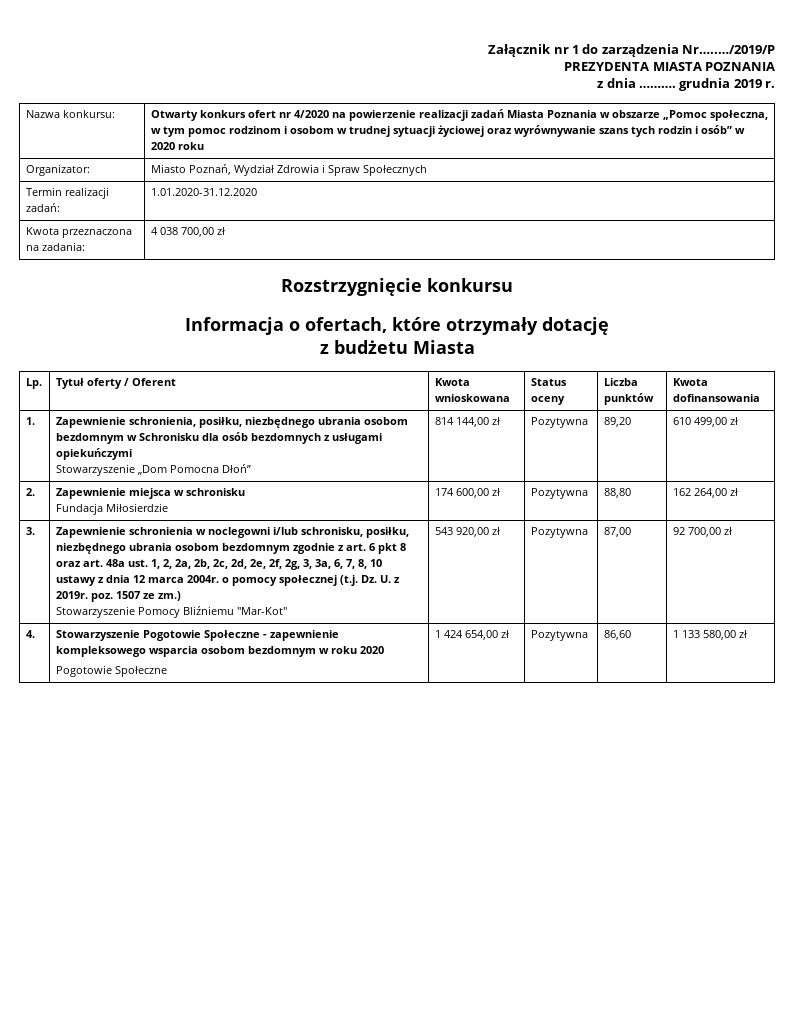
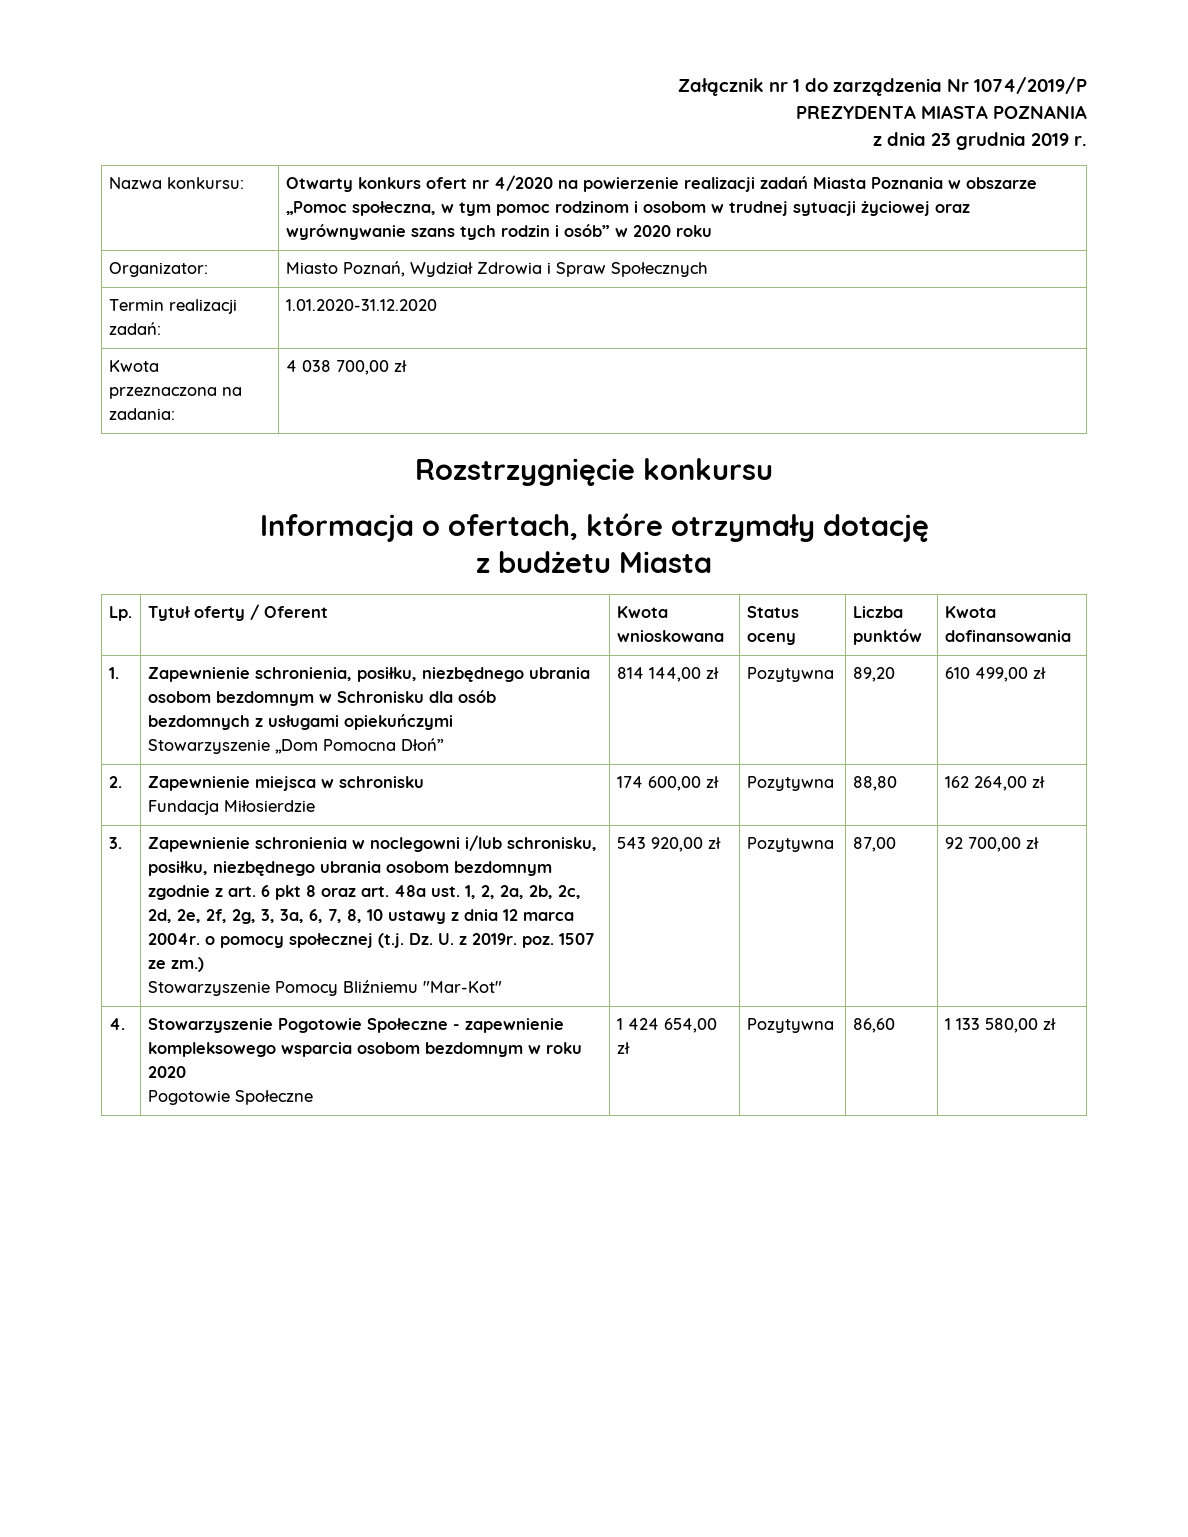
- Załącznik nr 1 do zarządzenia Nr…..…/2019/P
+ Załącznik nr 1 do zarządzenia Nr 1074/2019/P
- z dnia ………. grudnia 2019 r.
+ z dnia 23 grudnia 2019 r.

